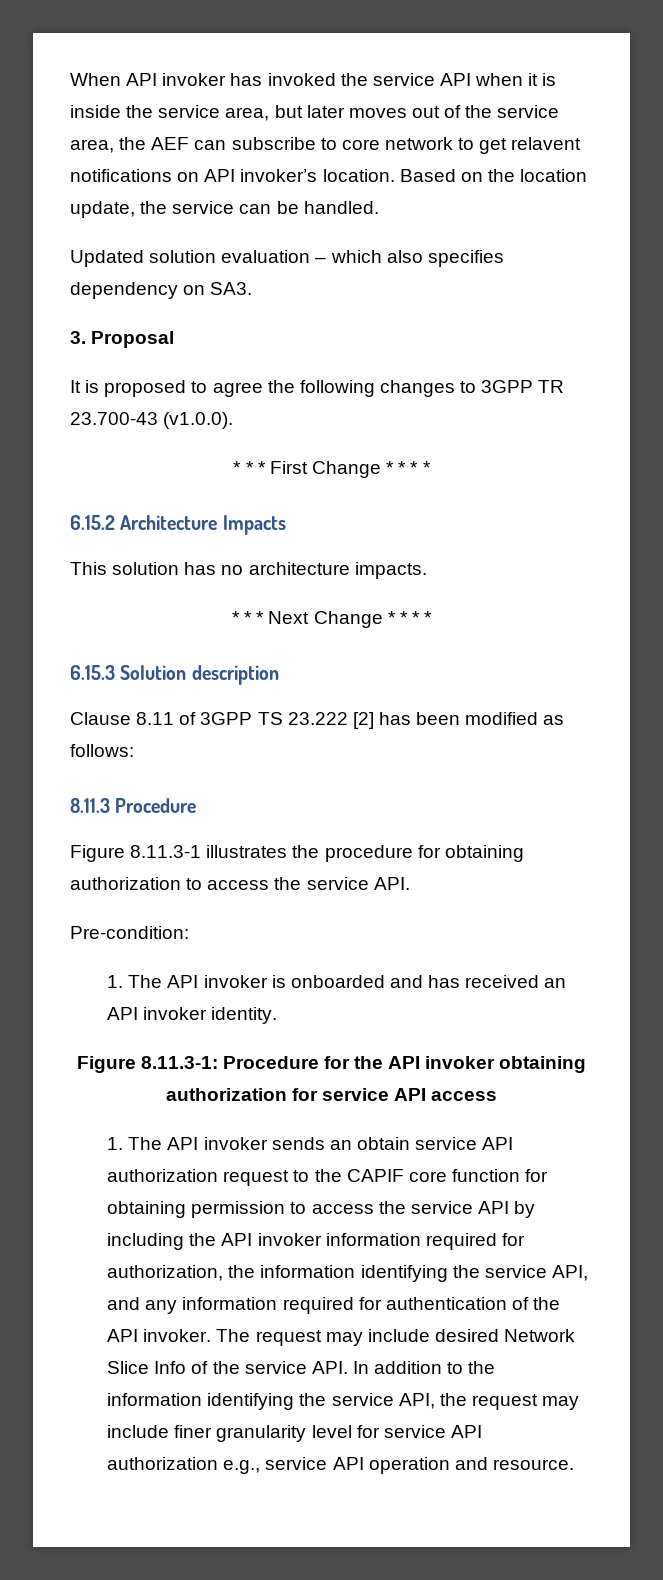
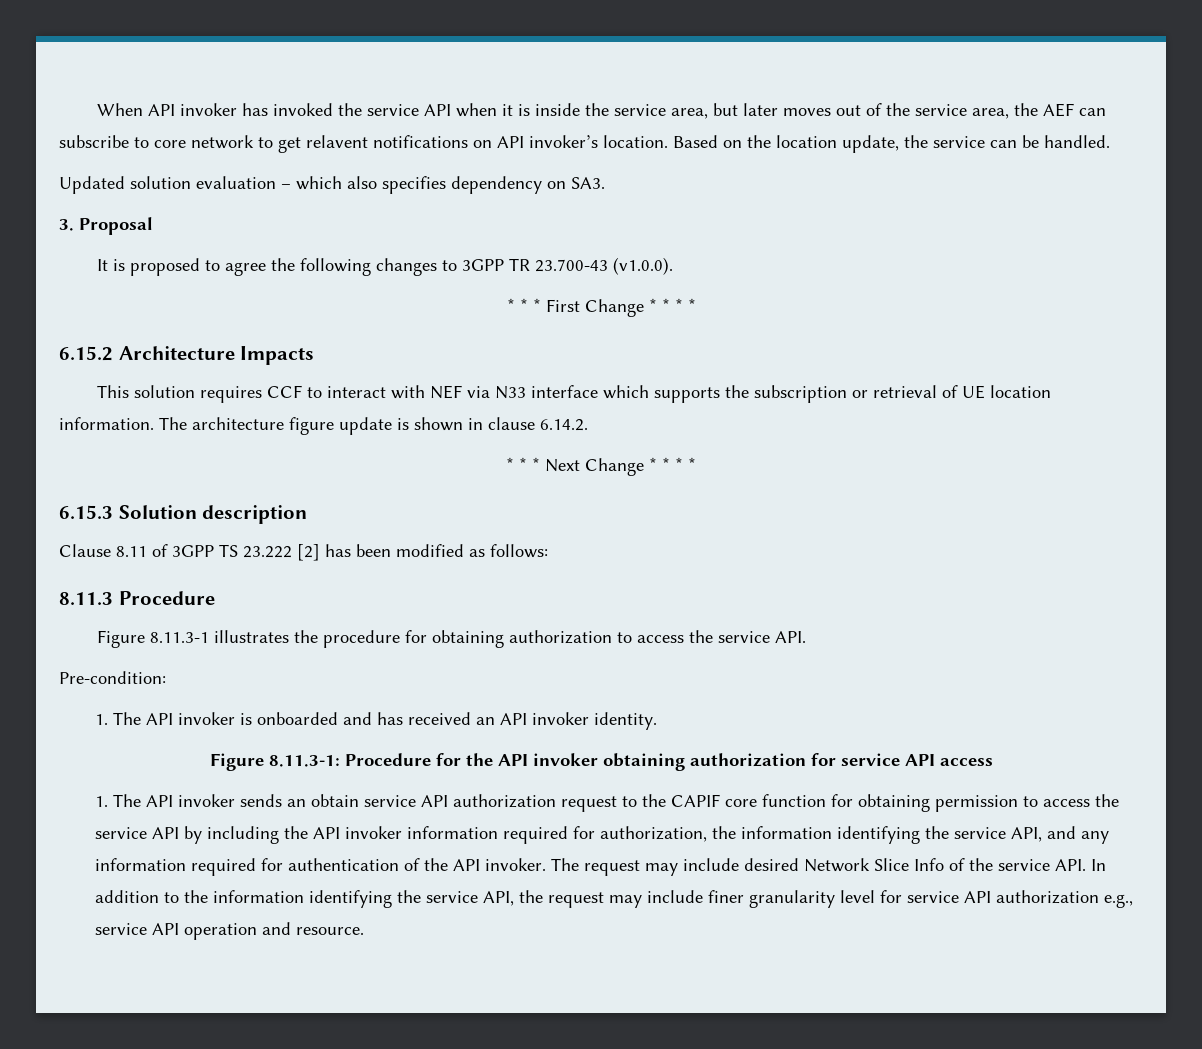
- This solution has no architecture impacts.
+ This solution requires CCF to interact with NEF via N33 interface which supports the subscription or retrieval of UE location information. The architecture figure update is shown in clause 6.14.2.

